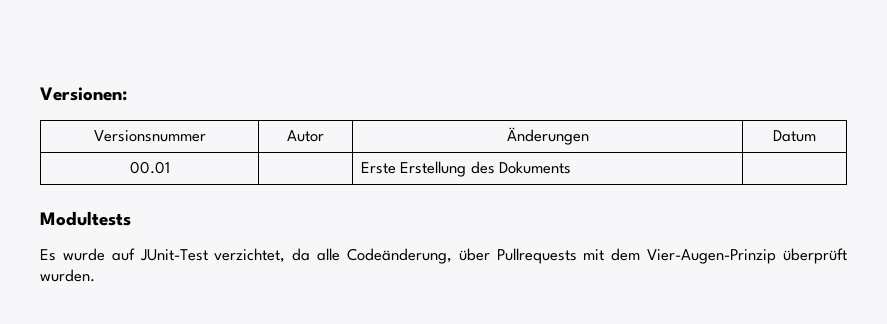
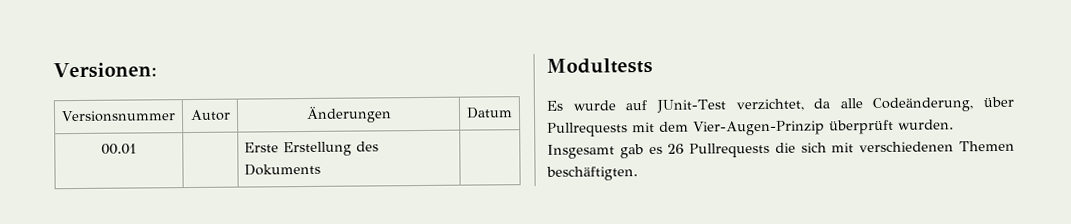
+ Insgesamt gab es 26 Pullrequests die sich mit verschiedenen Themen beschäftigten.

